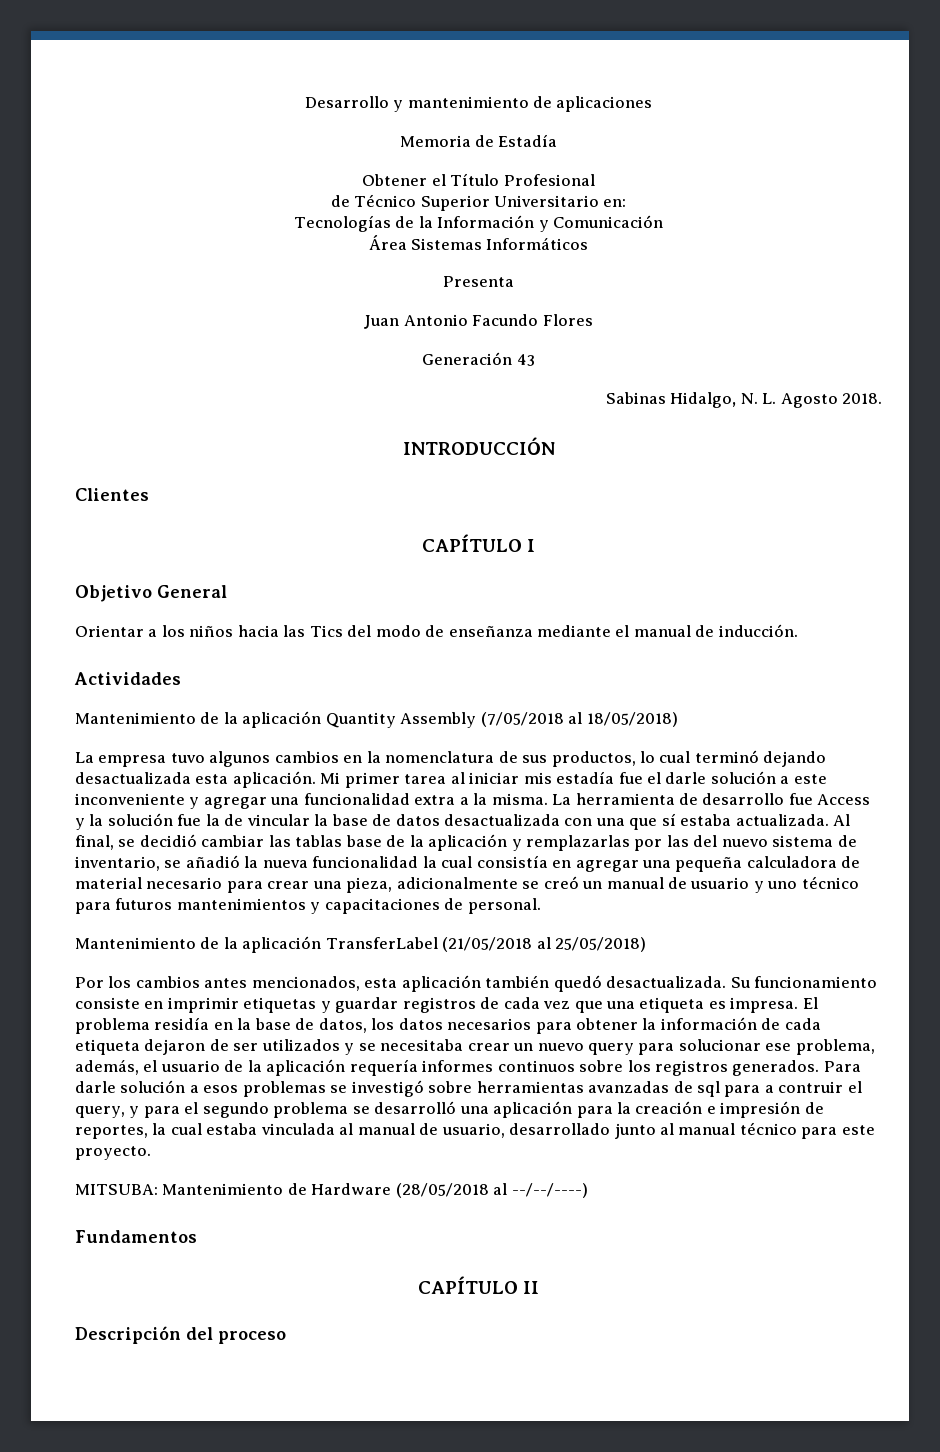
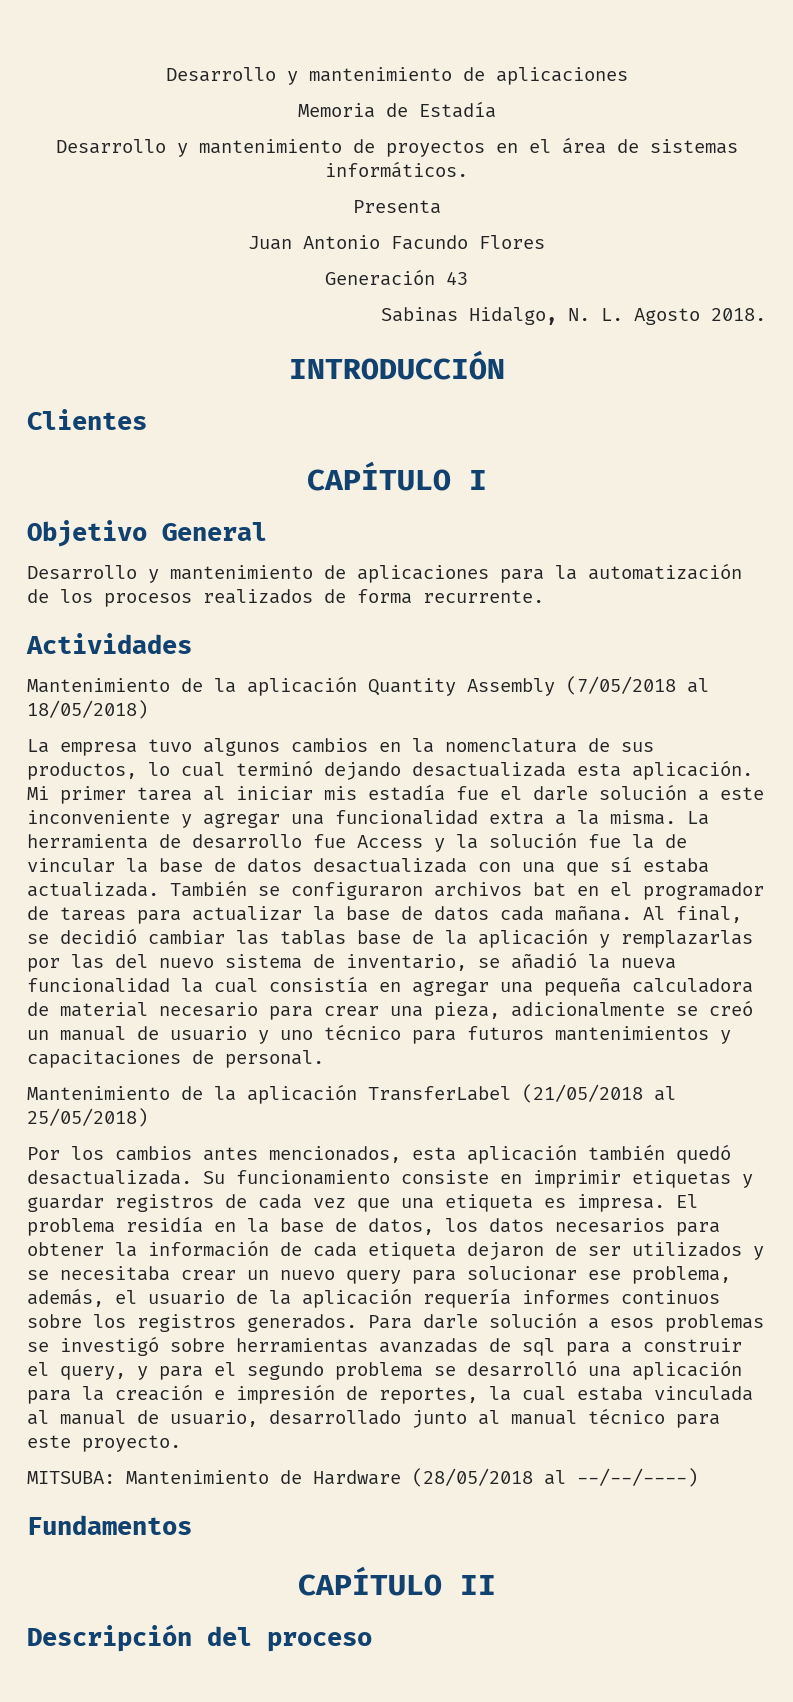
- Obtener el Título Profesional
- de Técnico Superior Universitario en:
- Tecnologías de la Información y Comunicación
- Área Sistemas Informáticos
+ Desarrollo y mantenimiento de proyectos en el área de sistemas informáticos.
- Orientar a los niños hacia las Tics del modo de enseñanza mediante el manual de inducción.
+ Desarrollo y mantenimiento de aplicaciones para la automatización de los procesos realizados de forma recurrente.
+ También se configuraron archivos bat en el programador de tareas para actualizar la base de datos cada mañana.
- Para darle solución a esos problemas se investigó sobre herramientas avanzadas de sql para a contruir el query, y para el segundo problema se desarrolló una aplicación para la creación e impresión de reportes, la cual estaba vinculada al manual de usuario, desarrollado junto al manual técnico para este proyecto.
+ Para darle solución a esos problemas se investigó sobre herramientas avanzadas de sql para a construir el query, y para el segundo problema se desarrolló una aplicación para la creación e impresión de reportes, la cual estaba vinculada al manual de usuario, desarrollado junto al manual técnico para este proyecto.

